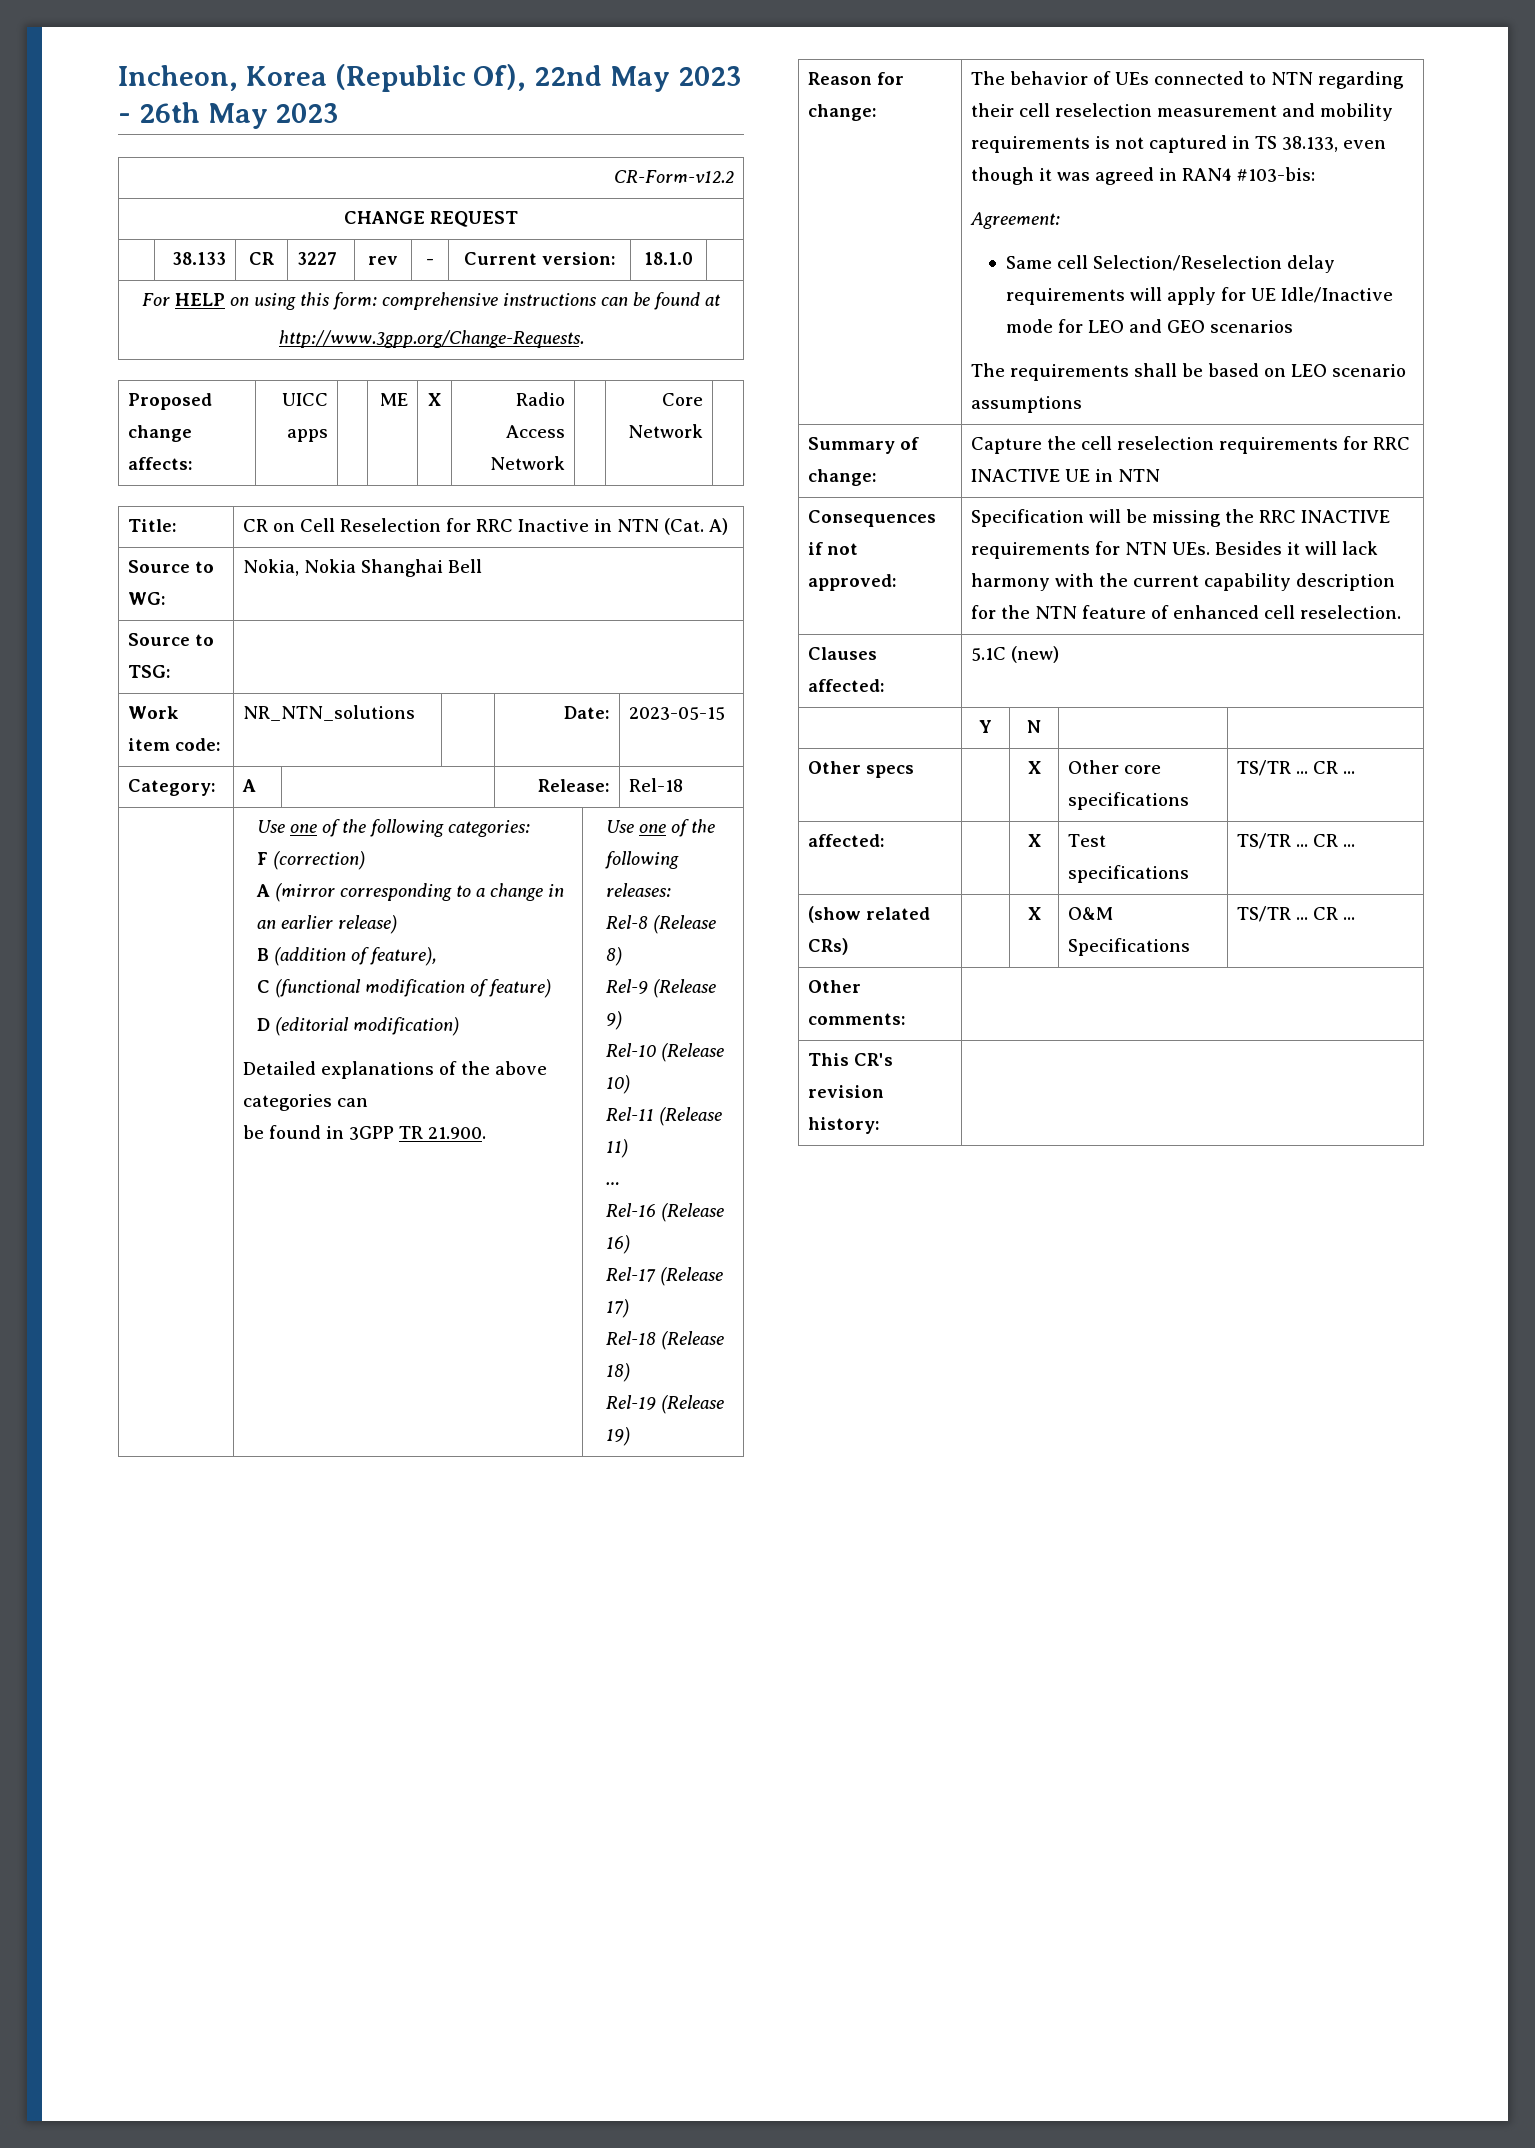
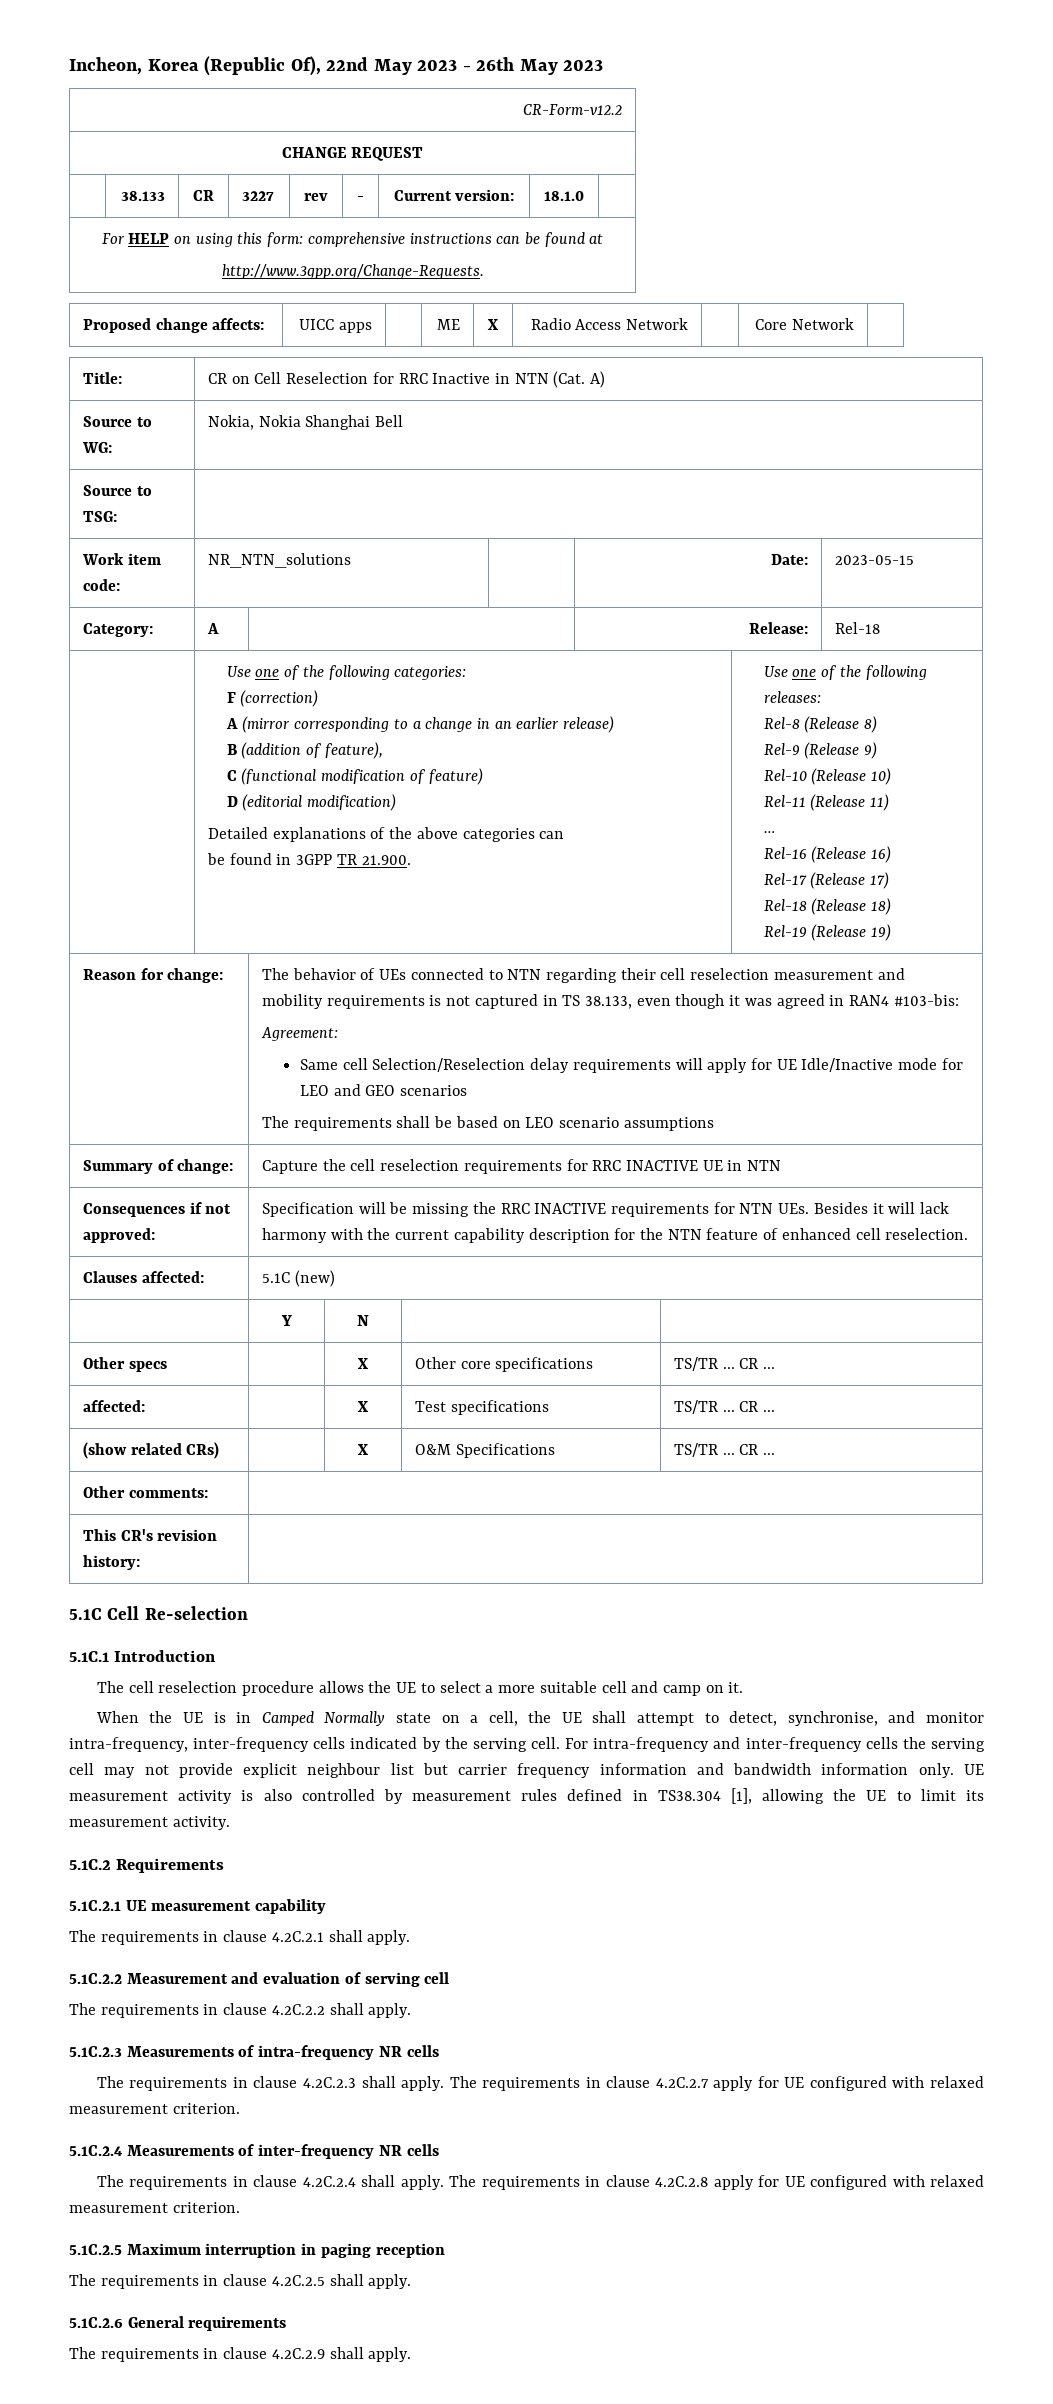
+ 5.1C Cell Re-selection
+ 5.1C.1 Introduction
+ The cell reselection procedure allows the UE to select a more suitable cell and camp on it.
+ When the UE is in Camped Normally state on a cell, the UE shall attempt to detect, synchronise, and monitor intra-frequency, inter-frequency cells indicated by the serving cell. For intra-frequency and inter-frequency cells the serving cell may not provide explicit neighbour list but carrier frequency information and bandwidth information only. UE measurement activity is also controlled by measurement rules defined in TS38.304 [1], allowing the UE to limit its measurement activity.
+ 5.1C.2 Requirements
+ 5.1C.2.1 UE measurement capability
+ The requirements in clause 4.2C.2.1 shall apply.
+ 5.1C.2.2 Measurement and evaluation of serving cell
+ The requirements in clause 4.2C.2.2 shall apply.
+ 5.1C.2.3 Measurements of intra-frequency NR cells
+ The requirements in clause 4.2C.2.3 shall apply. The requirements in clause 4.2C.2.7 apply for UE configured with relaxed measurement criterion.
+ 5.1C.2.4 Measurements of inter-frequency NR cells
+ The requirements in clause 4.2C.2.4 shall apply. The requirements in clause 4.2C.2.8 apply for UE configured with relaxed measurement criterion.
+ 5.1C.2.5 Maximum interruption in paging reception
+ The requirements in clause 4.2C.2.5 shall apply.
+ 5.1C.2.6 General requirements
+ The requirements in clause 4.2C.2.9 shall apply.

